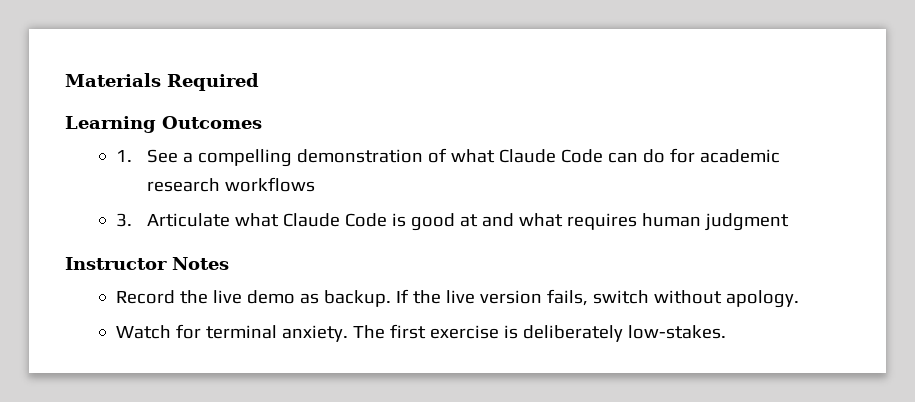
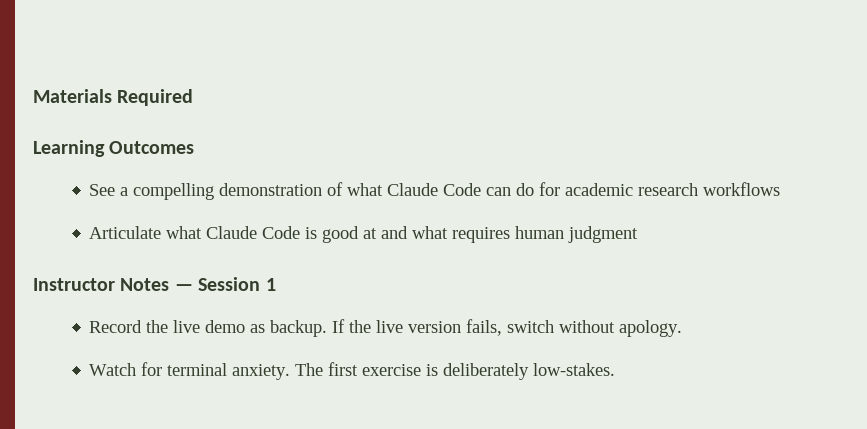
- 1. See a compelling demonstration of what Claude Code can do for academic research workflows
+ See a compelling demonstration of what Claude Code can do for academic research workflows
- 3. Articulate what Claude Code is good at and what requires human judgment
+ Articulate what Claude Code is good at and what requires human judgment
- Instructor Notes
+ Instructor Notes — Session 1

